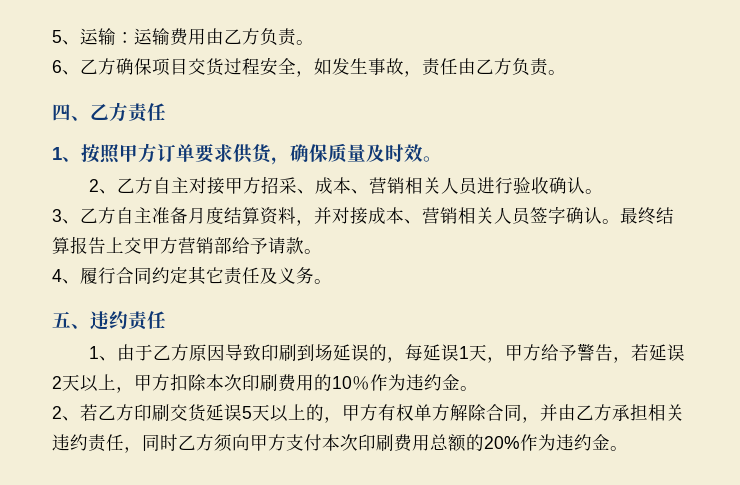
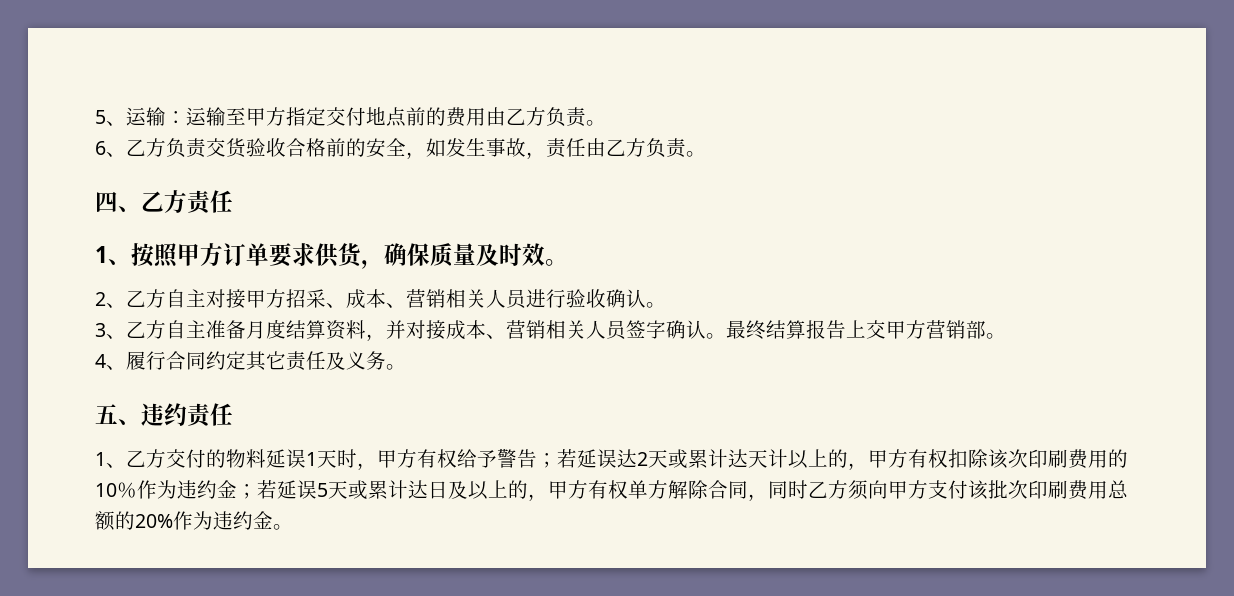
- 5、运输：运输费用由乙方负责。
+ 5、运输：运输至甲方指定交付地点前的费用由乙方负责。
- 6、乙方确保项目交货过程安全，如发生事故，责任由乙方负责。
+ 6、乙方负责交货验收合格前的安全，如发生事故，责任由乙方负责。
- 最终结算报告上交甲方营销部给予请款。
+ 最终结算报告上交甲方营销部。
- 1、由于乙方原因导致印刷到场延误的，每延误1天，甲方给予警告，若延误2天以上，甲方扣除本次印刷费用的10％作为违约金。
- 2、若乙方印刷交货延误5天以上的，甲方有权单方解除合同，并由乙方承担相关违约责任，同时乙方须向甲方支付本次印刷费用总额的20%作为违约金。
+ 1、乙方交付的物料延误1天时，甲方有权给予警告；若延误达2天或累计达天计以上的，甲方有权扣除该次印刷费用的10％作为违约金；若延误5天或累计达日及以上的，甲方有权单方解除合同，同时乙方须向甲方支付该批次印刷费用总额的20%作为违约金。

